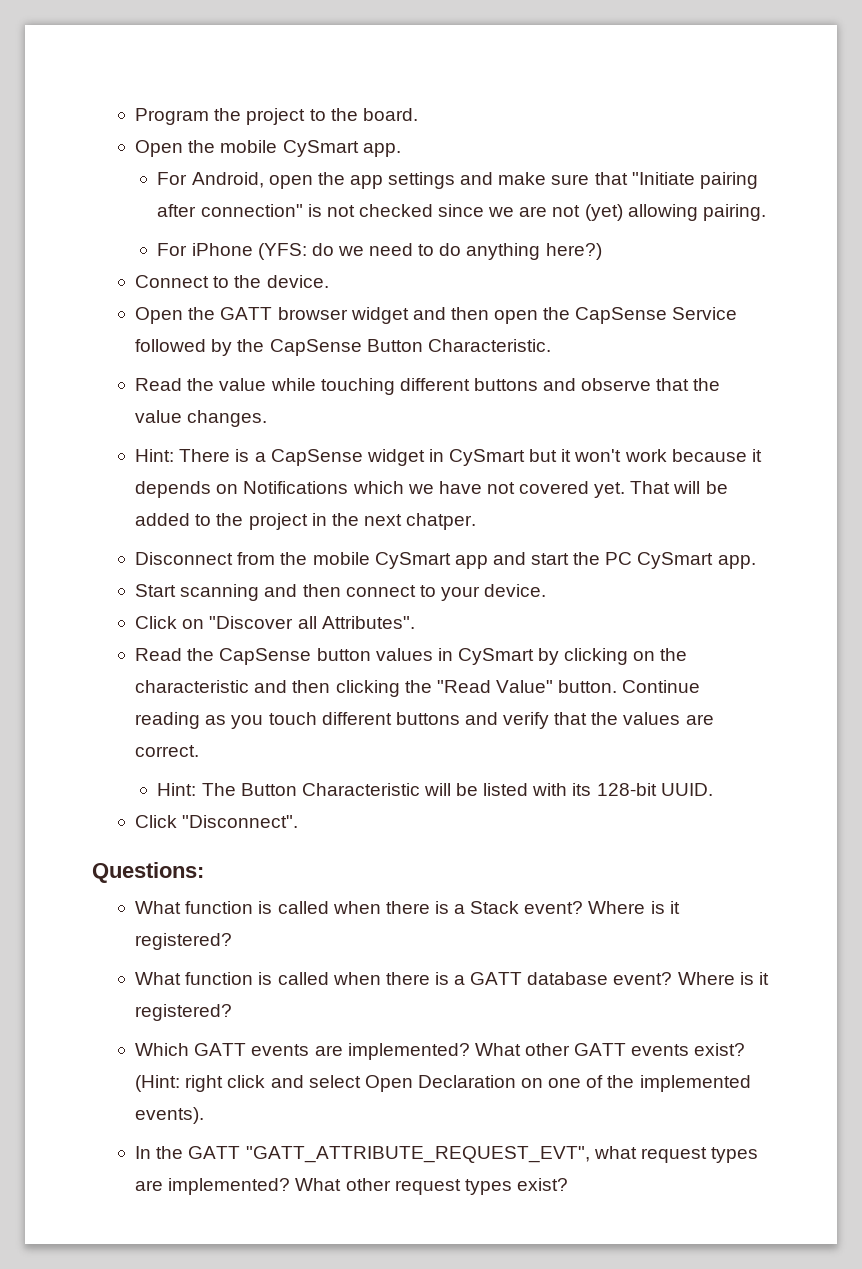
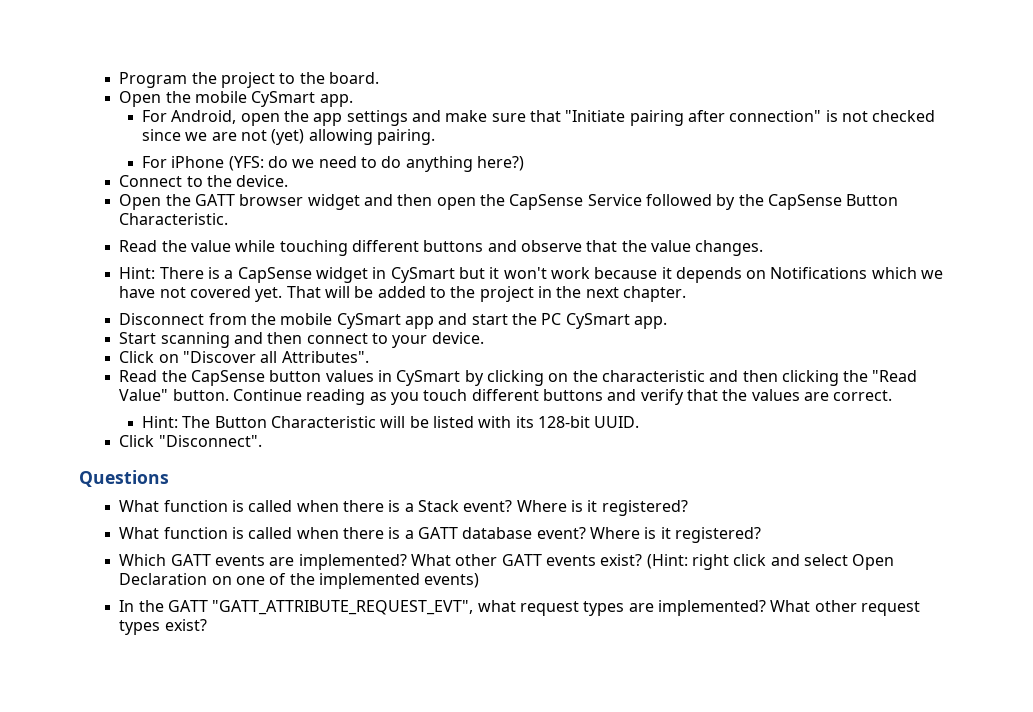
- That will be added to the project in the next chatper.
+ That will be added to the project in the next chapter.
- Questions:
+ Questions
- (Hint: right click and select Open Declaration on one of the implemented events).
+ (Hint: right click and select Open Declaration on one of the implemented events)

